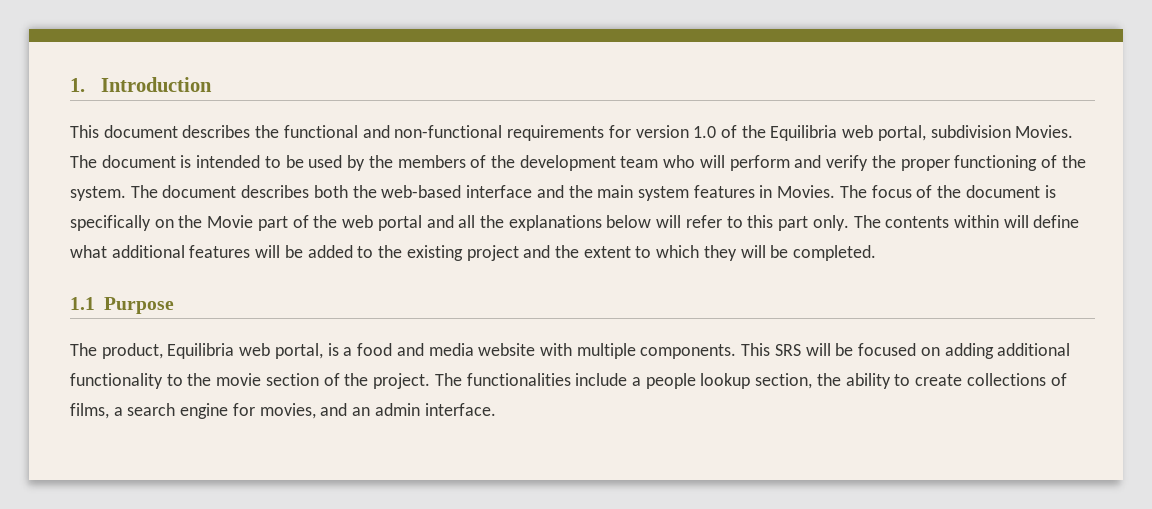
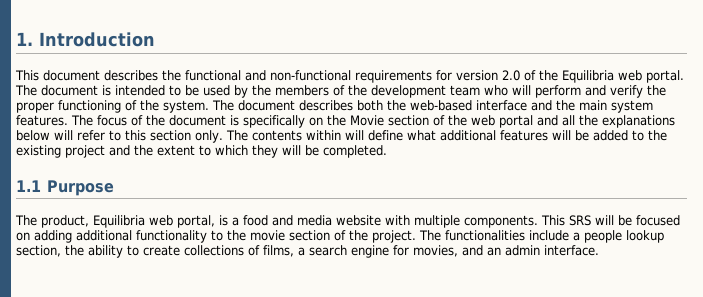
- This document describes the functional and non-functional requirements for version 1.0 of the Equilibria web portal, subdivision Movies.
+ This document describes the functional and non-functional requirements for version 2.0 of the Equilibria web portal.
- The document describes both the web-based interface and the main system features in Movies.
+ The document describes both the web-based interface and the main system features.
- The focus of the document is specifically on the Movie part of the web portal and all the explanations below will refer to this part only.
+ The focus of the document is specifically on the Movie section of the web portal and all the explanations below will refer to this section only.

